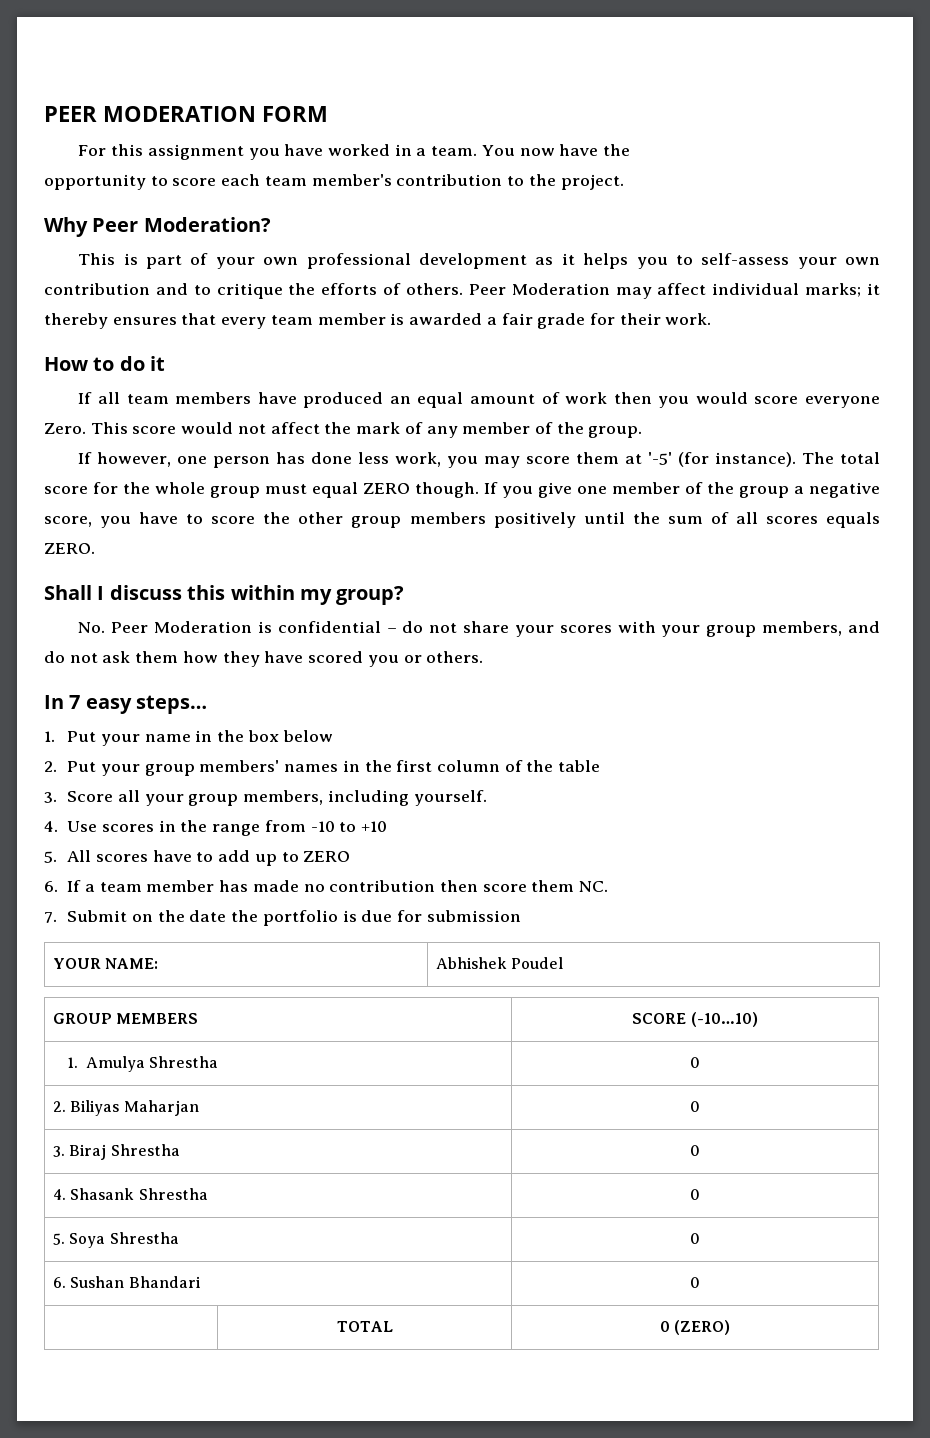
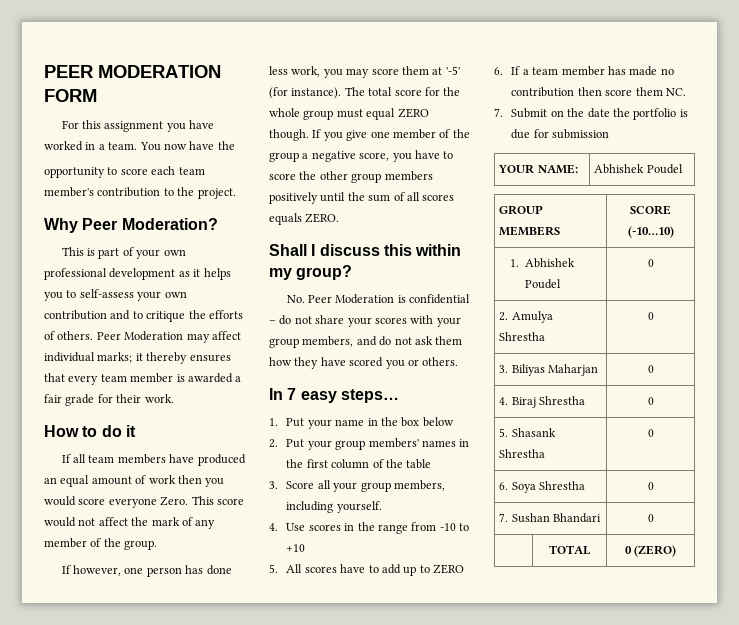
- 1. Amulya Shrestha | 0
+ 1. Abhishek Poudel | 0
+ 2. Amulya Shrestha | 0
- 2. Biliyas Maharjan | 0
+ 3. Biliyas Maharjan | 0
- 3. Biraj Shrestha | 0
+ 4. Biraj Shrestha | 0
- 4. Shasank Shrestha | 0
+ 5. Shasank Shrestha | 0
- 5. Soya Shrestha | 0
+ 6. Soya Shrestha | 0
- 6. Sushan Bhandari | 0
+ 7. Sushan Bhandari | 0

